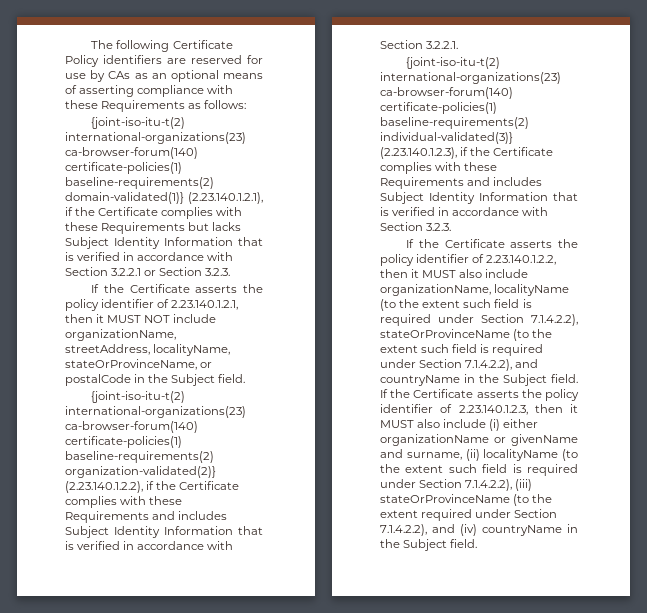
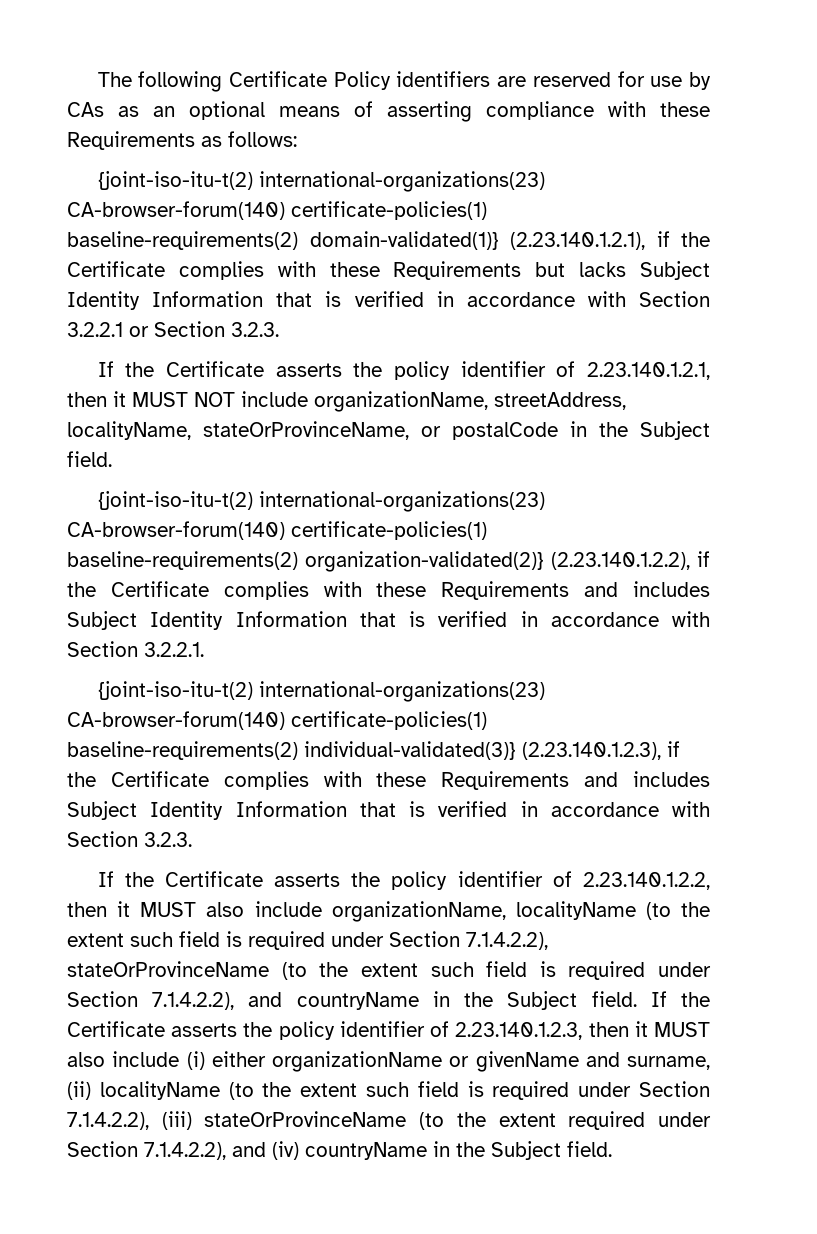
- {joint-iso-itu-t(2) international-organizations(23) ca-browser-forum(140) certificate-policies(1) baseline-requirements(2) domain-validated(1)} (2.23.140.1.2.1), if the Certificate complies with these Requirements but lacks Subject Identity Information that is verified in accordance with Section 3.2.2.1 or Section 3.2.3.
+ {joint-iso-itu-t(2) international-organizations(23) CA-browser-forum(140) certificate-policies(1) baseline-requirements(2) domain-validated(1)} (2.23.140.1.2.1), if the Certificate complies with these Requirements but lacks Subject Identity Information that is verified in accordance with Section 3.2.2.1 or Section 3.2.3.
- {joint-iso-itu-t(2) international-organizations(23) ca-browser-forum(140) certificate-policies(1) baseline-requirements(2) organization-validated(2)} (2.23.140.1.2.2), if the Certificate complies with these Requirements and includes Subject Identity Information that is verified in accordance with Section 3.2.2.1.
+ {joint-iso-itu-t(2) international-organizations(23) CA-browser-forum(140) certificate-policies(1) baseline-requirements(2) organization-validated(2)} (2.23.140.1.2.2), if the Certificate complies with these Requirements and includes Subject Identity Information that is verified in accordance with Section 3.2.2.1.
- {joint-iso-itu-t(2) international-organizations(23) ca-browser-forum(140) certificate-policies(1) baseline-requirements(2) individual-validated(3)} (2.23.140.1.2.3), if the Certificate complies with these Requirements and includes Subject Identity Information that is verified in accordance with Section 3.2.3.
+ {joint-iso-itu-t(2) international-organizations(23) CA-browser-forum(140) certificate-policies(1) baseline-requirements(2) individual-validated(3)} (2.23.140.1.2.3), if the Certificate complies with these Requirements and includes Subject Identity Information that is verified in accordance with Section 3.2.3.

